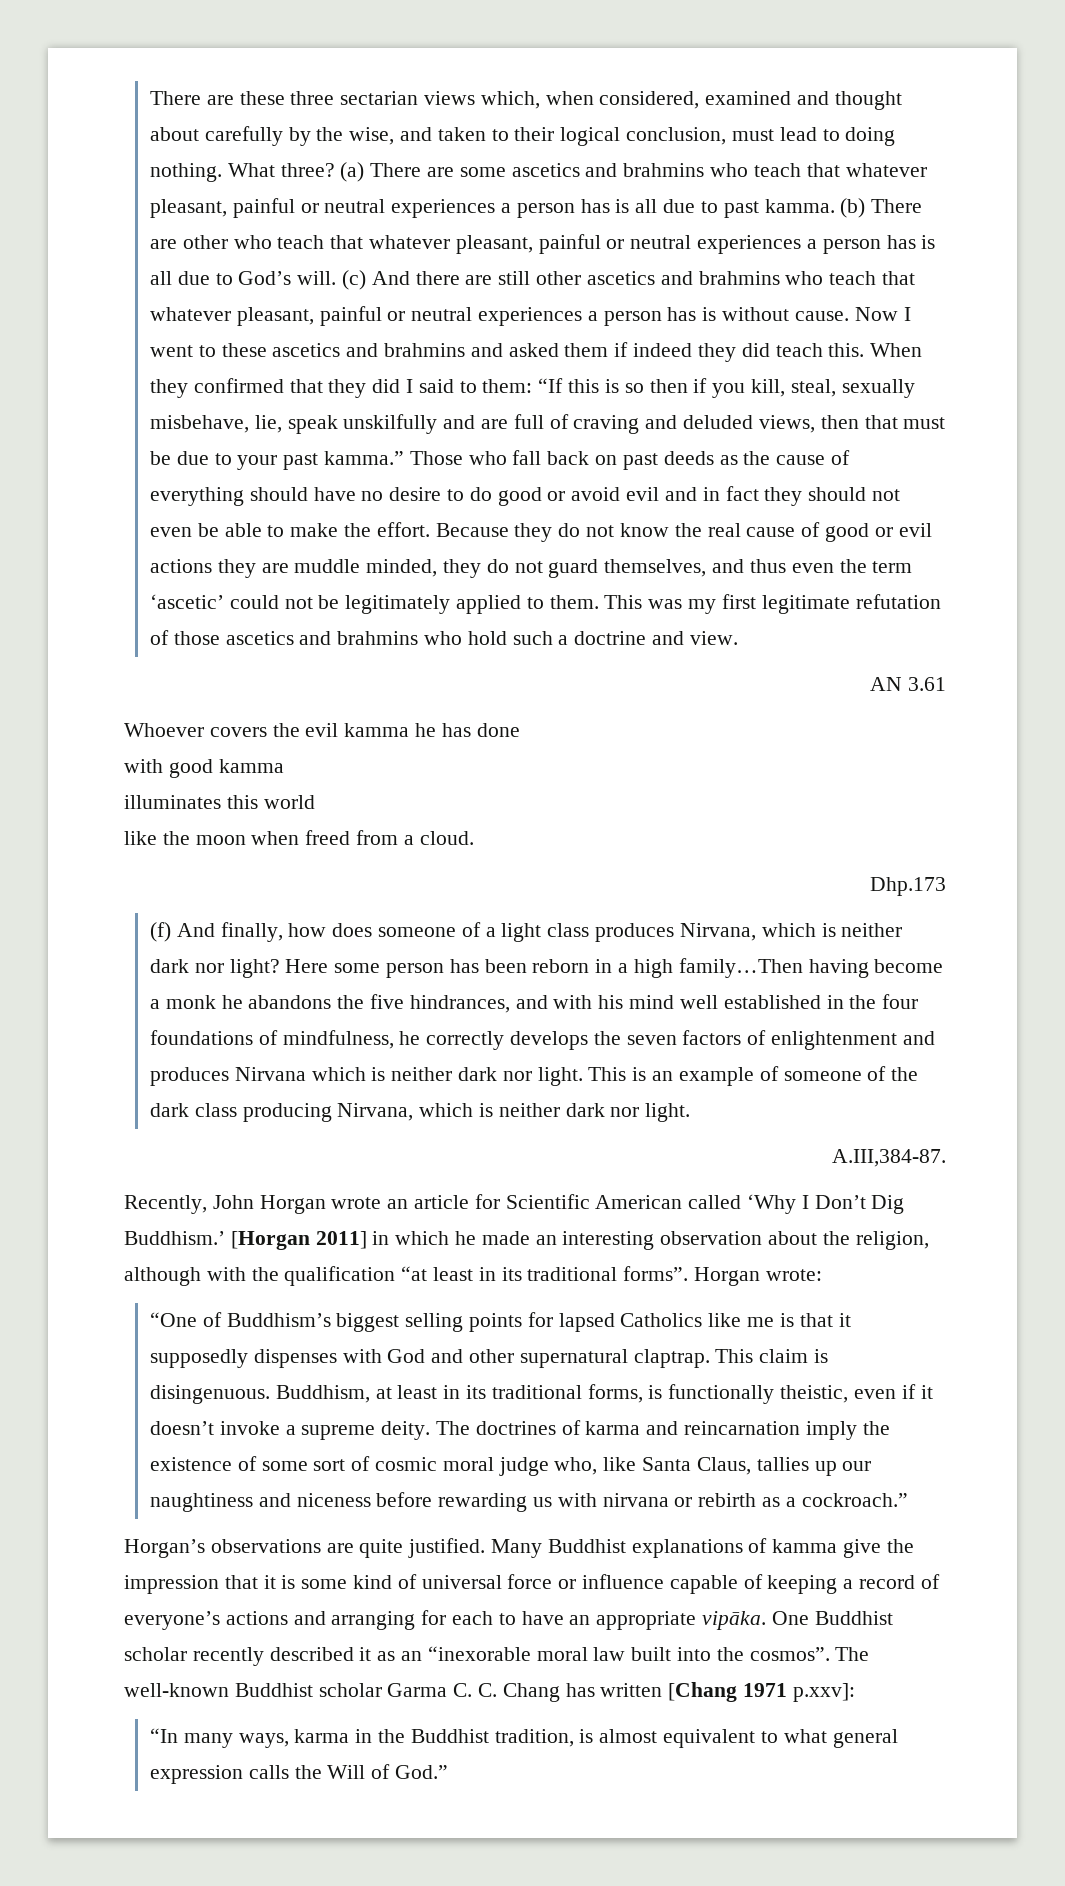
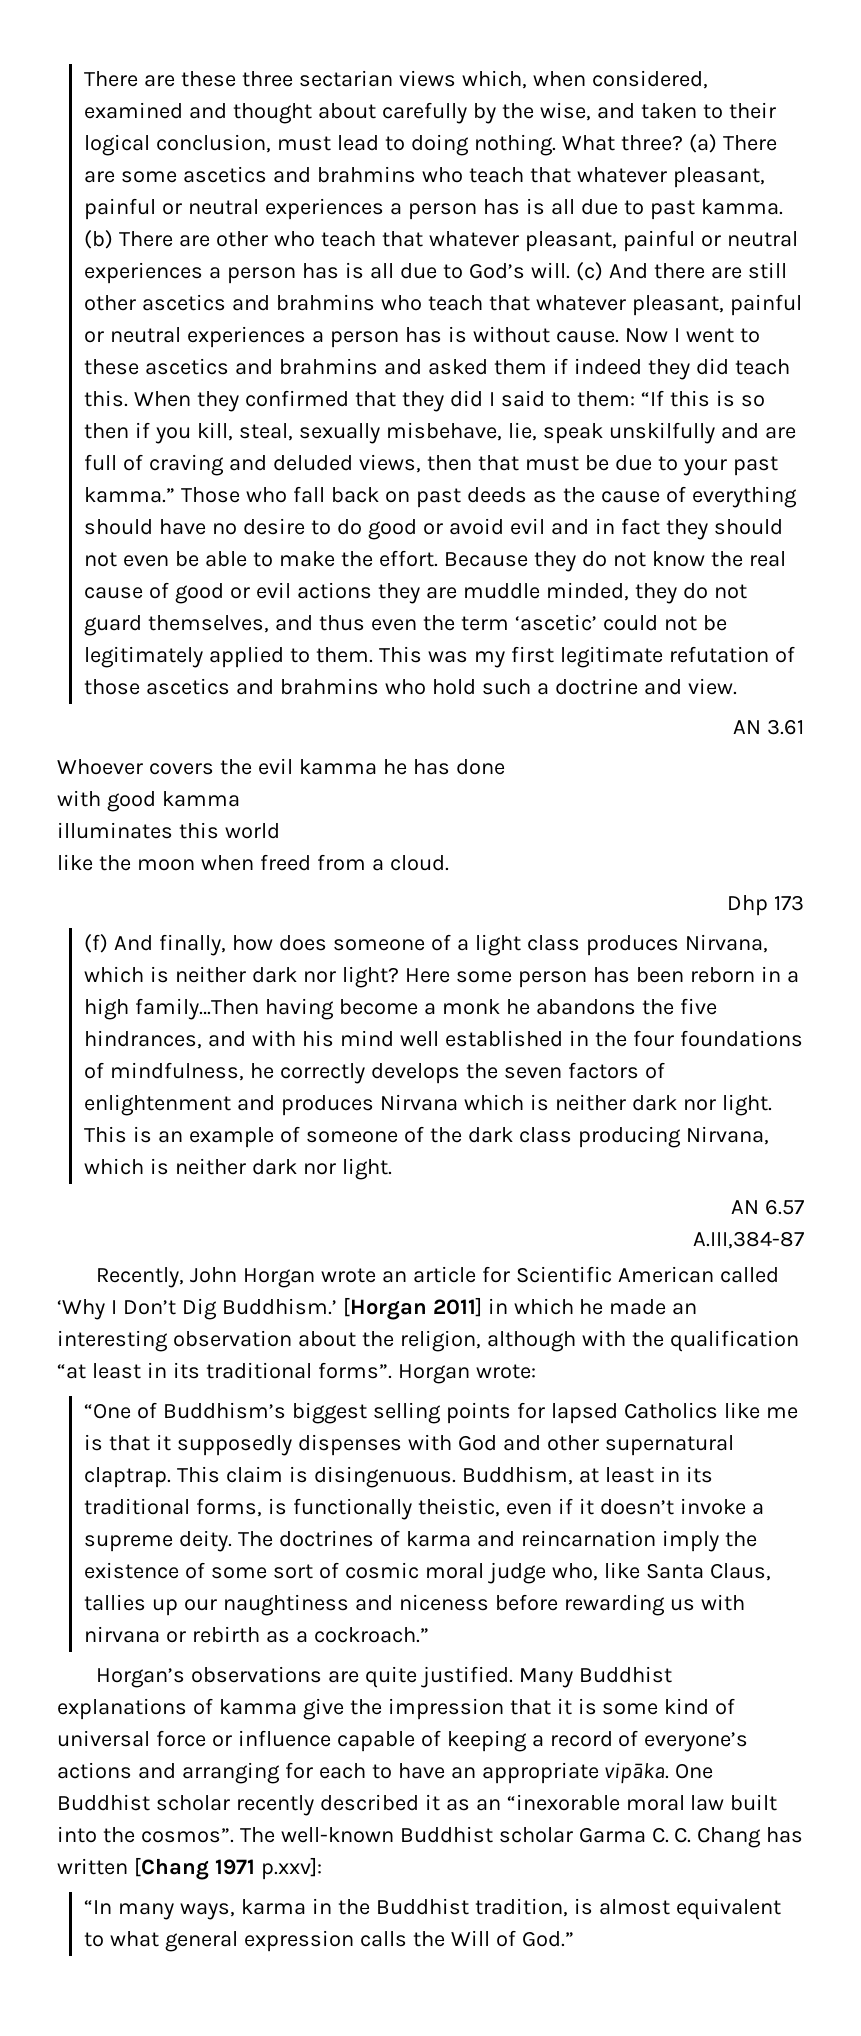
- Dhp.173
+ Dhp 173
- A.III,384-87.
+ AN 6.57
+ A.III,384-87

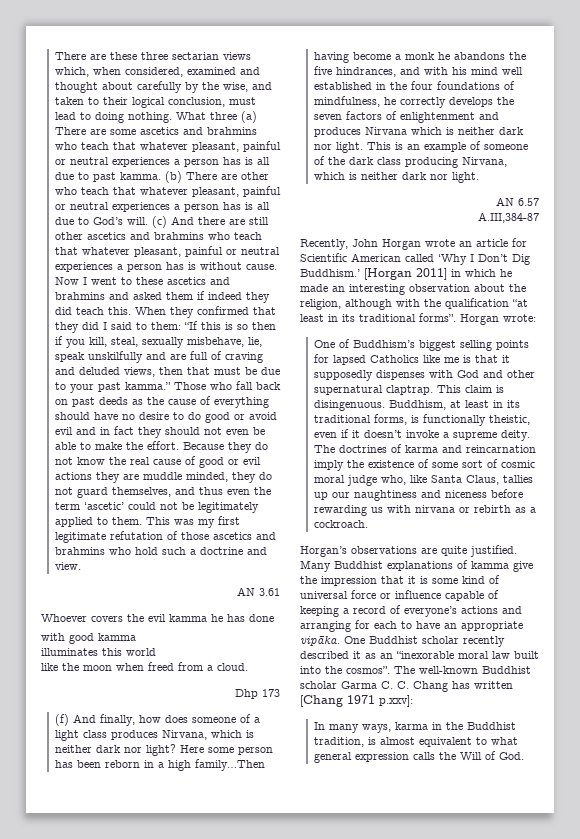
- What three? (a) There are some ascetics and brahmins who teach that whatever pleasant, painful or neutral experiences a person has is all due to past kamma.
+ What three (a) There are some ascetics and brahmins who teach that whatever pleasant, painful or neutral experiences a person has is all due to past kamma.
- “One of Buddhism’s biggest selling points for lapsed Catholics like me is that it supposedly dispenses with God and other supernatural claptrap.
+ One of Buddhism’s biggest selling points for lapsed Catholics like me is that it supposedly dispenses with God and other supernatural claptrap.
- The doctrines of karma and reincarnation imply the existence of some sort of cosmic moral judge who, like Santa Claus, tallies up our naughtiness and niceness before rewarding us with nirvana or rebirth as a cockroach.”
+ The doctrines of karma and reincarnation imply the existence of some sort of cosmic moral judge who, like Santa Claus, tallies up our naughtiness and niceness before rewarding us with nirvana or rebirth as a cockroach.
- “In many ways, karma in the Buddhist tradition, is almost equivalent to what general expression calls the Will of God.”
+ In many ways, karma in the Buddhist tradition, is almost equivalent to what general expression calls the Will of God.

